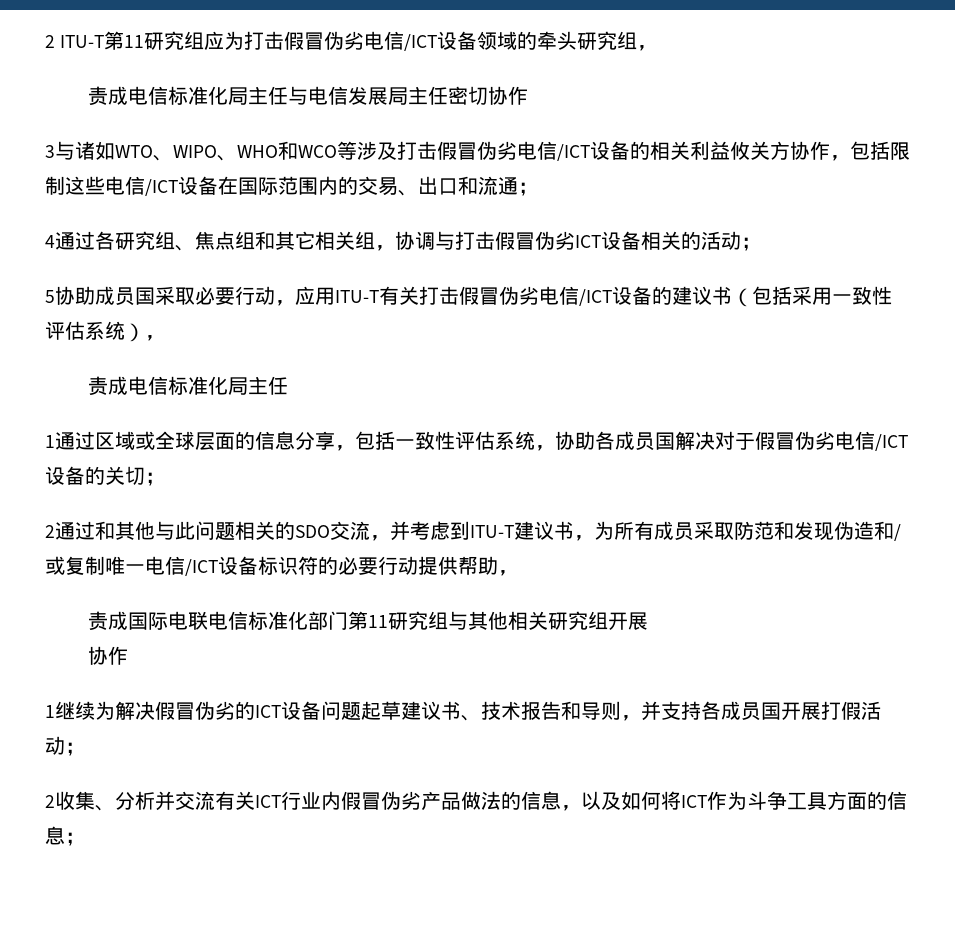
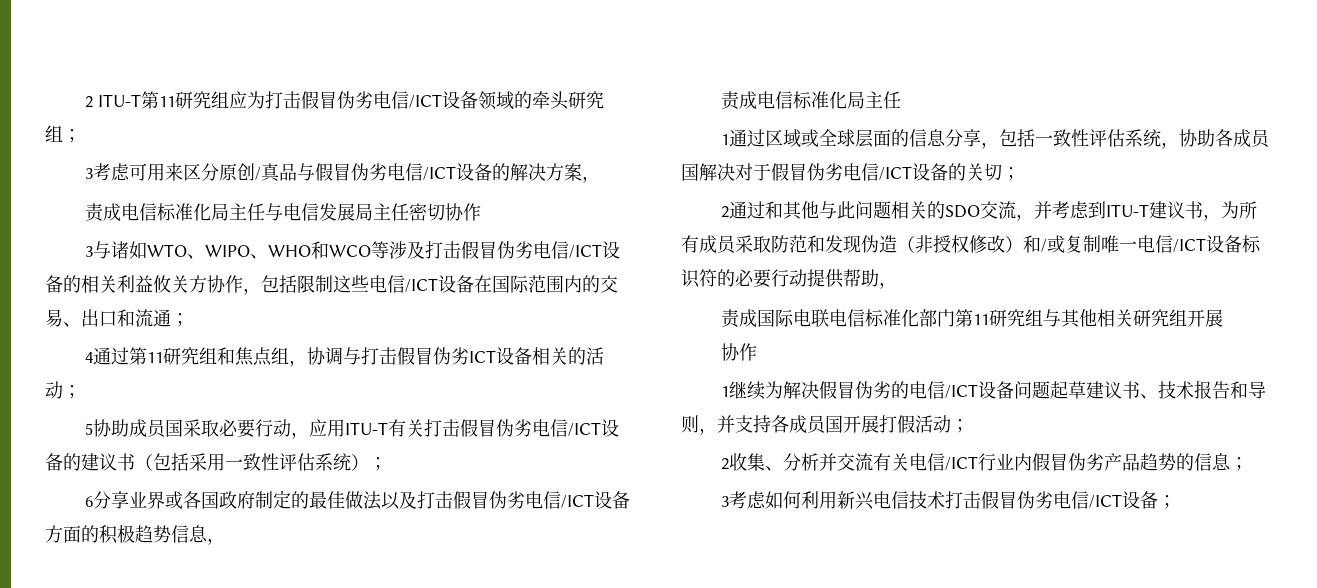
- 2 ITU-T第11研究组应为打击假冒伪劣电信/ICT设备领域的牵头研究组，
+ 2 ITU-T第11研究组应为打击假冒伪劣电信/ICT设备领域的牵头研究组；
+ 3考虑可用来区分原创/真品与假冒伪劣电信/ICT设备的解决方案，
- 4通过各研究组、焦点组和其它相关组，协调与打击假冒伪劣ICT设备相关的活动；
+ 4通过第11研究组和焦点组，协调与打击假冒伪劣ICT设备相关的活动；
- 5协助成员国采取必要行动，应用ITU-T有关打击假冒伪劣电信/ICT设备的建议书（包括采用一致性评估系统），
+ 5协助成员国采取必要行动，应用ITU-T有关打击假冒伪劣电信/ICT设备的建议书（包括采用一致性评估系统）；
+ 6分享业界或各国政府制定的最佳做法以及打击假冒伪劣电信/ICT设备方面的积极趋势信息，
- 2通过和其他与此问题相关的SDO交流，并考虑到ITU-T建议书，为所有成员采取防范和发现伪造和/或复制唯一电信/ICT设备标识符的必要行动提供帮助，
+ 2通过和其他与此问题相关的SDO交流，并考虑到ITU-T建议书，为所有成员采取防范和发现伪造（非授权修改）和/或复制唯一电信/ICT设备标识符的必要行动提供帮助，
- 1继续为解决假冒伪劣的ICT设备问题起草建议书、技术报告和导则，并支持各成员国开展打假活动；
+ 1继续为解决假冒伪劣的电信/ICT设备问题起草建议书、技术报告和导则，并支持各成员国开展打假活动；
- 2收集、分析并交流有关ICT行业内假冒伪劣产品做法的信息，以及如何将ICT作为斗争工具方面的信息；
+ 2收集、分析并交流有关电信/ICT行业内假冒伪劣产品趋势的信息；
+ 3考虑如何利用新兴电信技术打击假冒伪劣电信/ICT设备；

